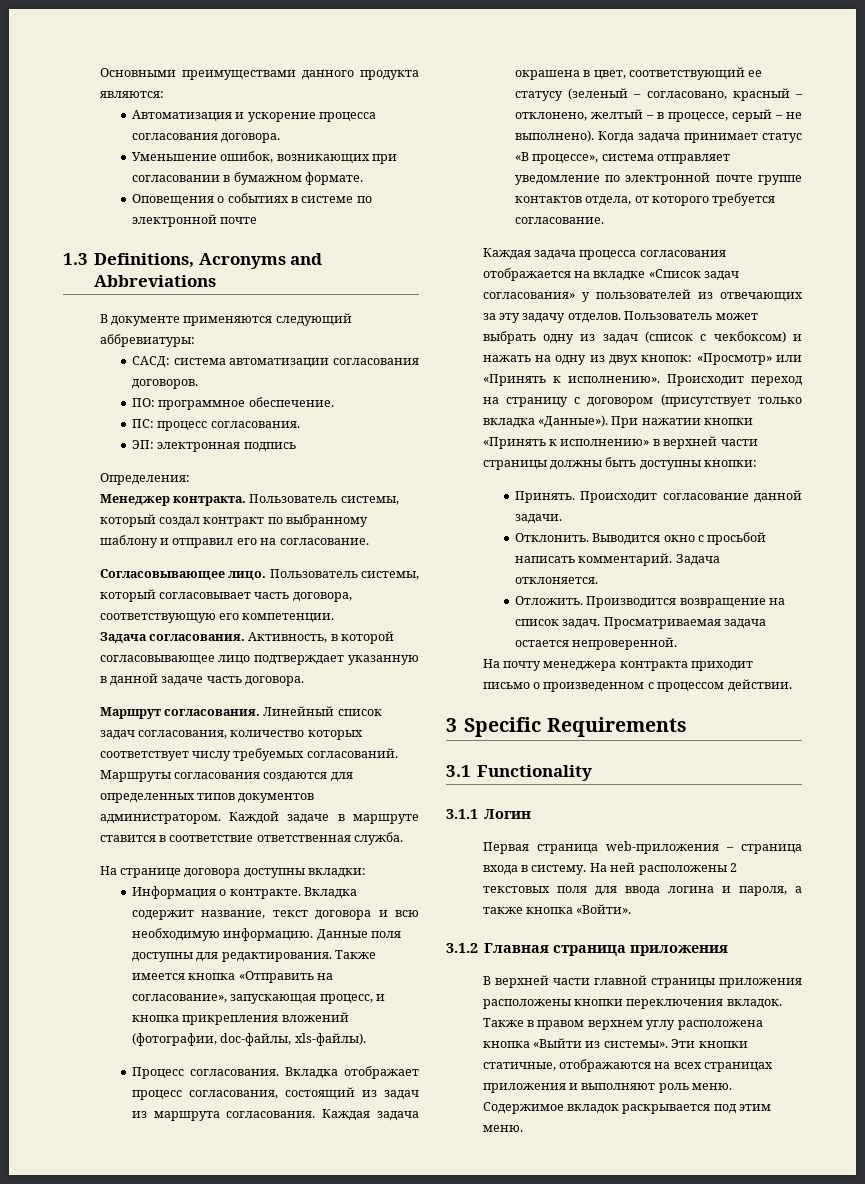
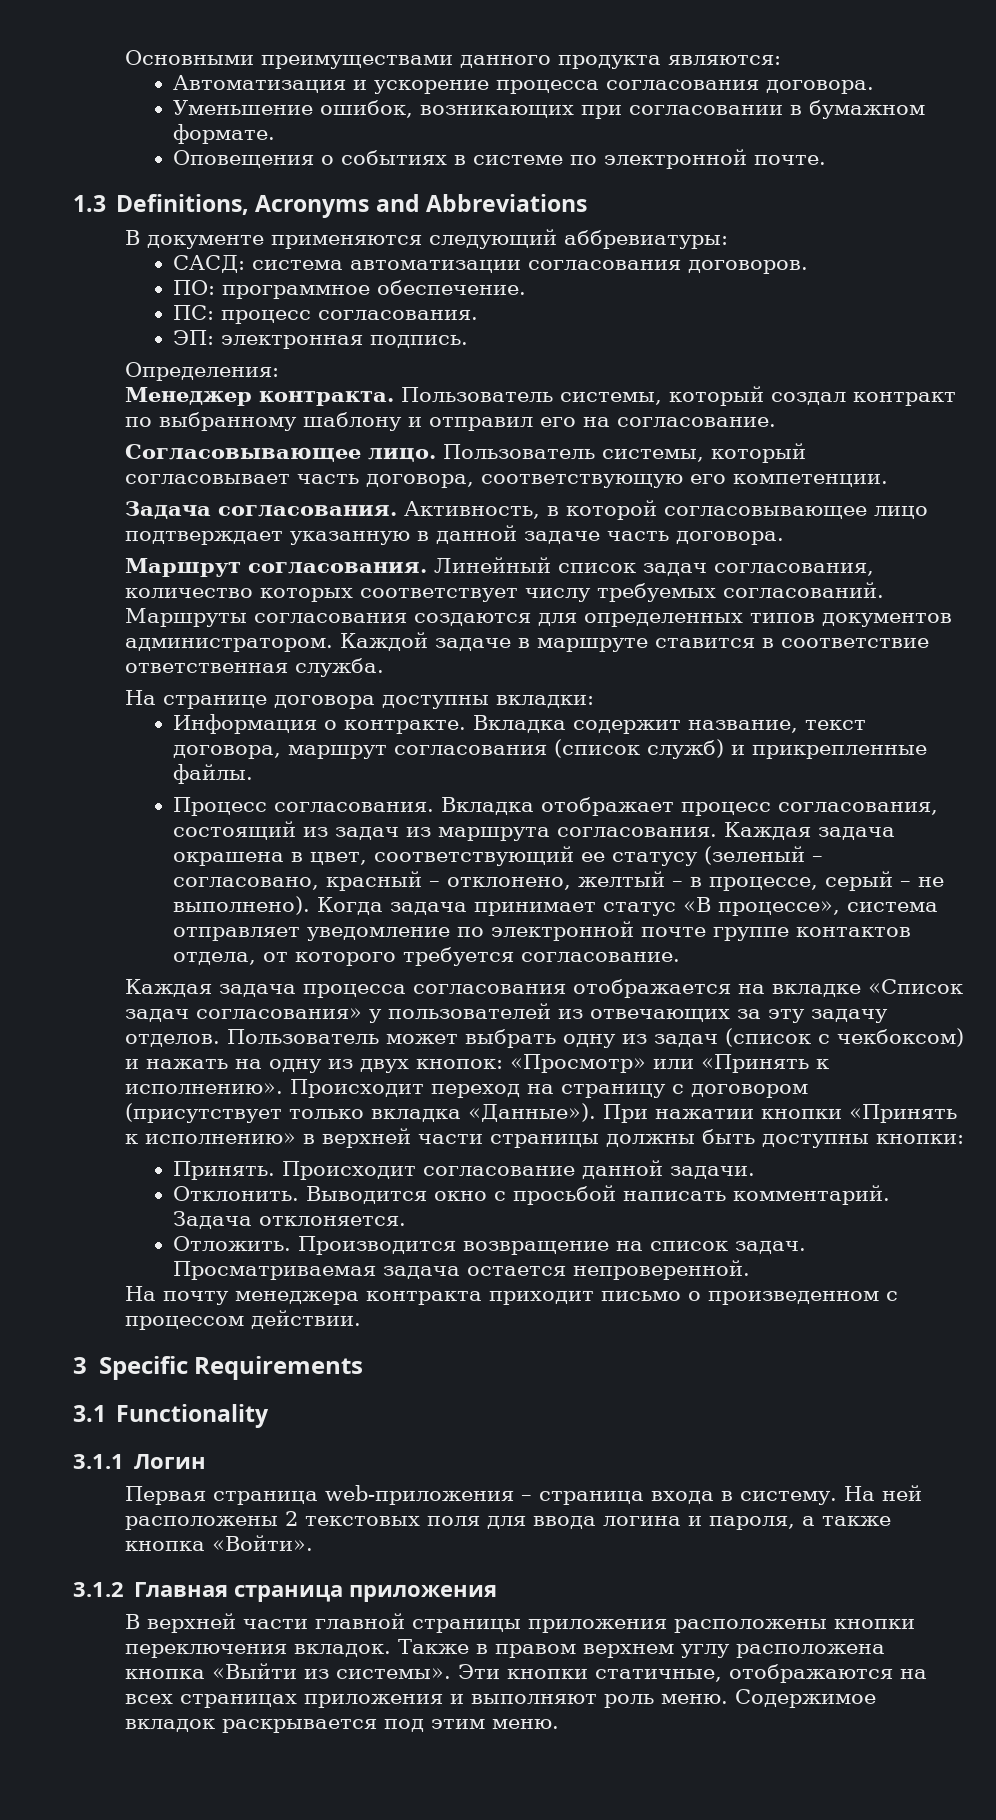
- Оповещения о событиях в системе по электронной почте
+ Оповещения о событиях в системе по электронной почте.
- ЭП: электронная подпись
+ ЭП: электронная подпись.
- Вкладка содержит название, текст договора и всю необходимую информацию. Данные поля доступны для редактирования. Также имеется кнопка «Отправить на согласование», запускающая процесс, и кнопка прикрепления вложений (фотографии, doc-файлы, xls-файлы).
+ Вкладка содержит название, текст договора, маршрут согласования (список служб) и прикрепленные файлы.

